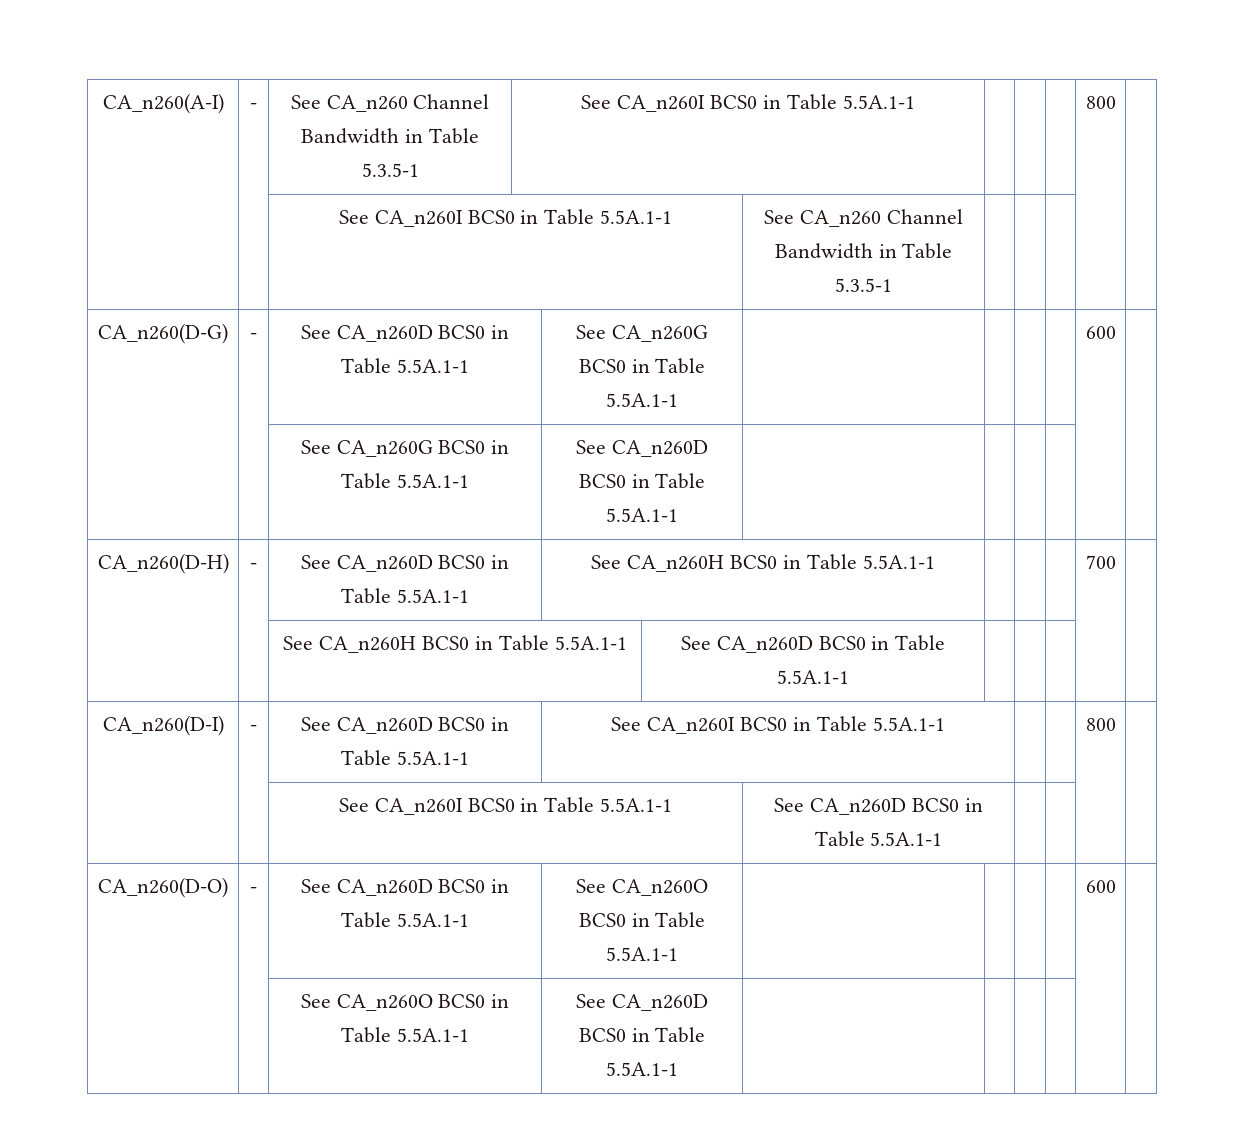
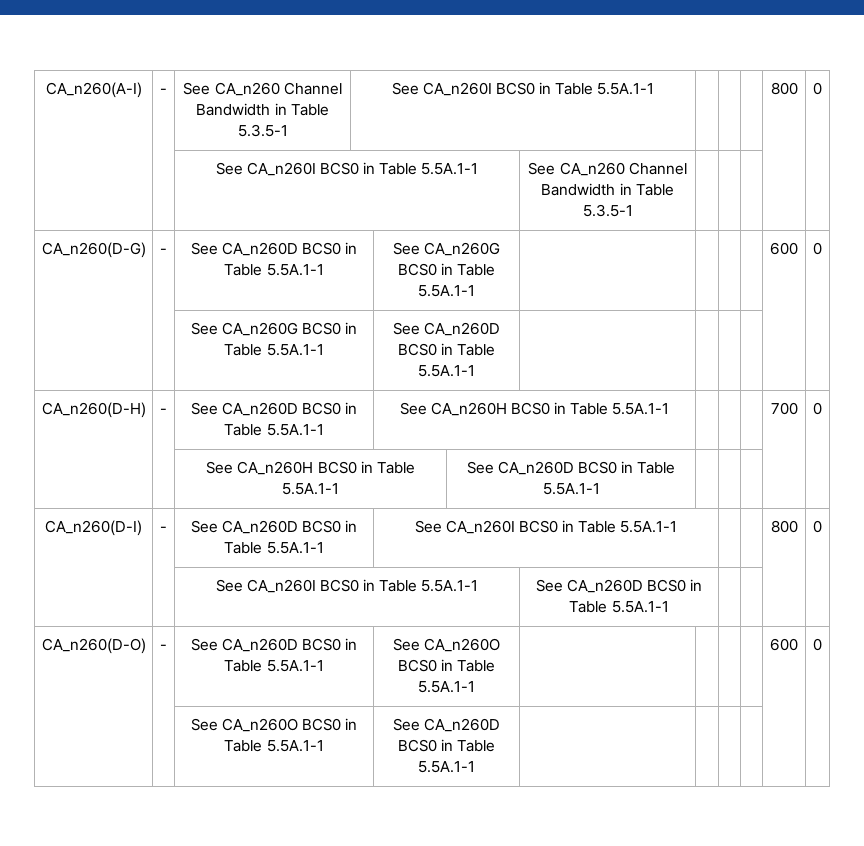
- CA_n260(A-I) | - | See CA_n260 Channel Bandwidth in Table 5.3.5-1 | See CA_n260I BCS0 in Table 5.5A.1-1 | | | | 800 |
+ CA_n260(A-I) | - | See CA_n260 Channel Bandwidth in Table 5.3.5-1 | See CA_n260I BCS0 in Table 5.5A.1-1 | | | | 800 | 0
- CA_n260(D-G) | - | See CA_n260D BCS0 in Table 5.5A.1-1 | See CA_n260G BCS0 in Table 5.5A.1-1 | | | | | 600 |
+ CA_n260(D-G) | - | See CA_n260D BCS0 in Table 5.5A.1-1 | See CA_n260G BCS0 in Table 5.5A.1-1 | | | | | 600 | 0
- CA_n260(D-H) | - | See CA_n260D BCS0 in Table 5.5A.1-1 | See CA_n260H BCS0 in Table 5.5A.1-1 | | | | 700 |
+ CA_n260(D-H) | - | See CA_n260D BCS0 in Table 5.5A.1-1 | See CA_n260H BCS0 in Table 5.5A.1-1 | | | | 700 | 0
- CA_n260(D-I) | - | See CA_n260D BCS0 in Table 5.5A.1-1 | See CA_n260I BCS0 in Table 5.5A.1-1 | | | 800 |
+ CA_n260(D-I) | - | See CA_n260D BCS0 in Table 5.5A.1-1 | See CA_n260I BCS0 in Table 5.5A.1-1 | | | 800 | 0
- CA_n260(D-O) | - | See CA_n260D BCS0 in Table 5.5A.1-1 | See CA_n260O BCS0 in Table 5.5A.1-1 | | | | | 600 |
+ CA_n260(D-O) | - | See CA_n260D BCS0 in Table 5.5A.1-1 | See CA_n260O BCS0 in Table 5.5A.1-1 | | | | | 600 | 0

